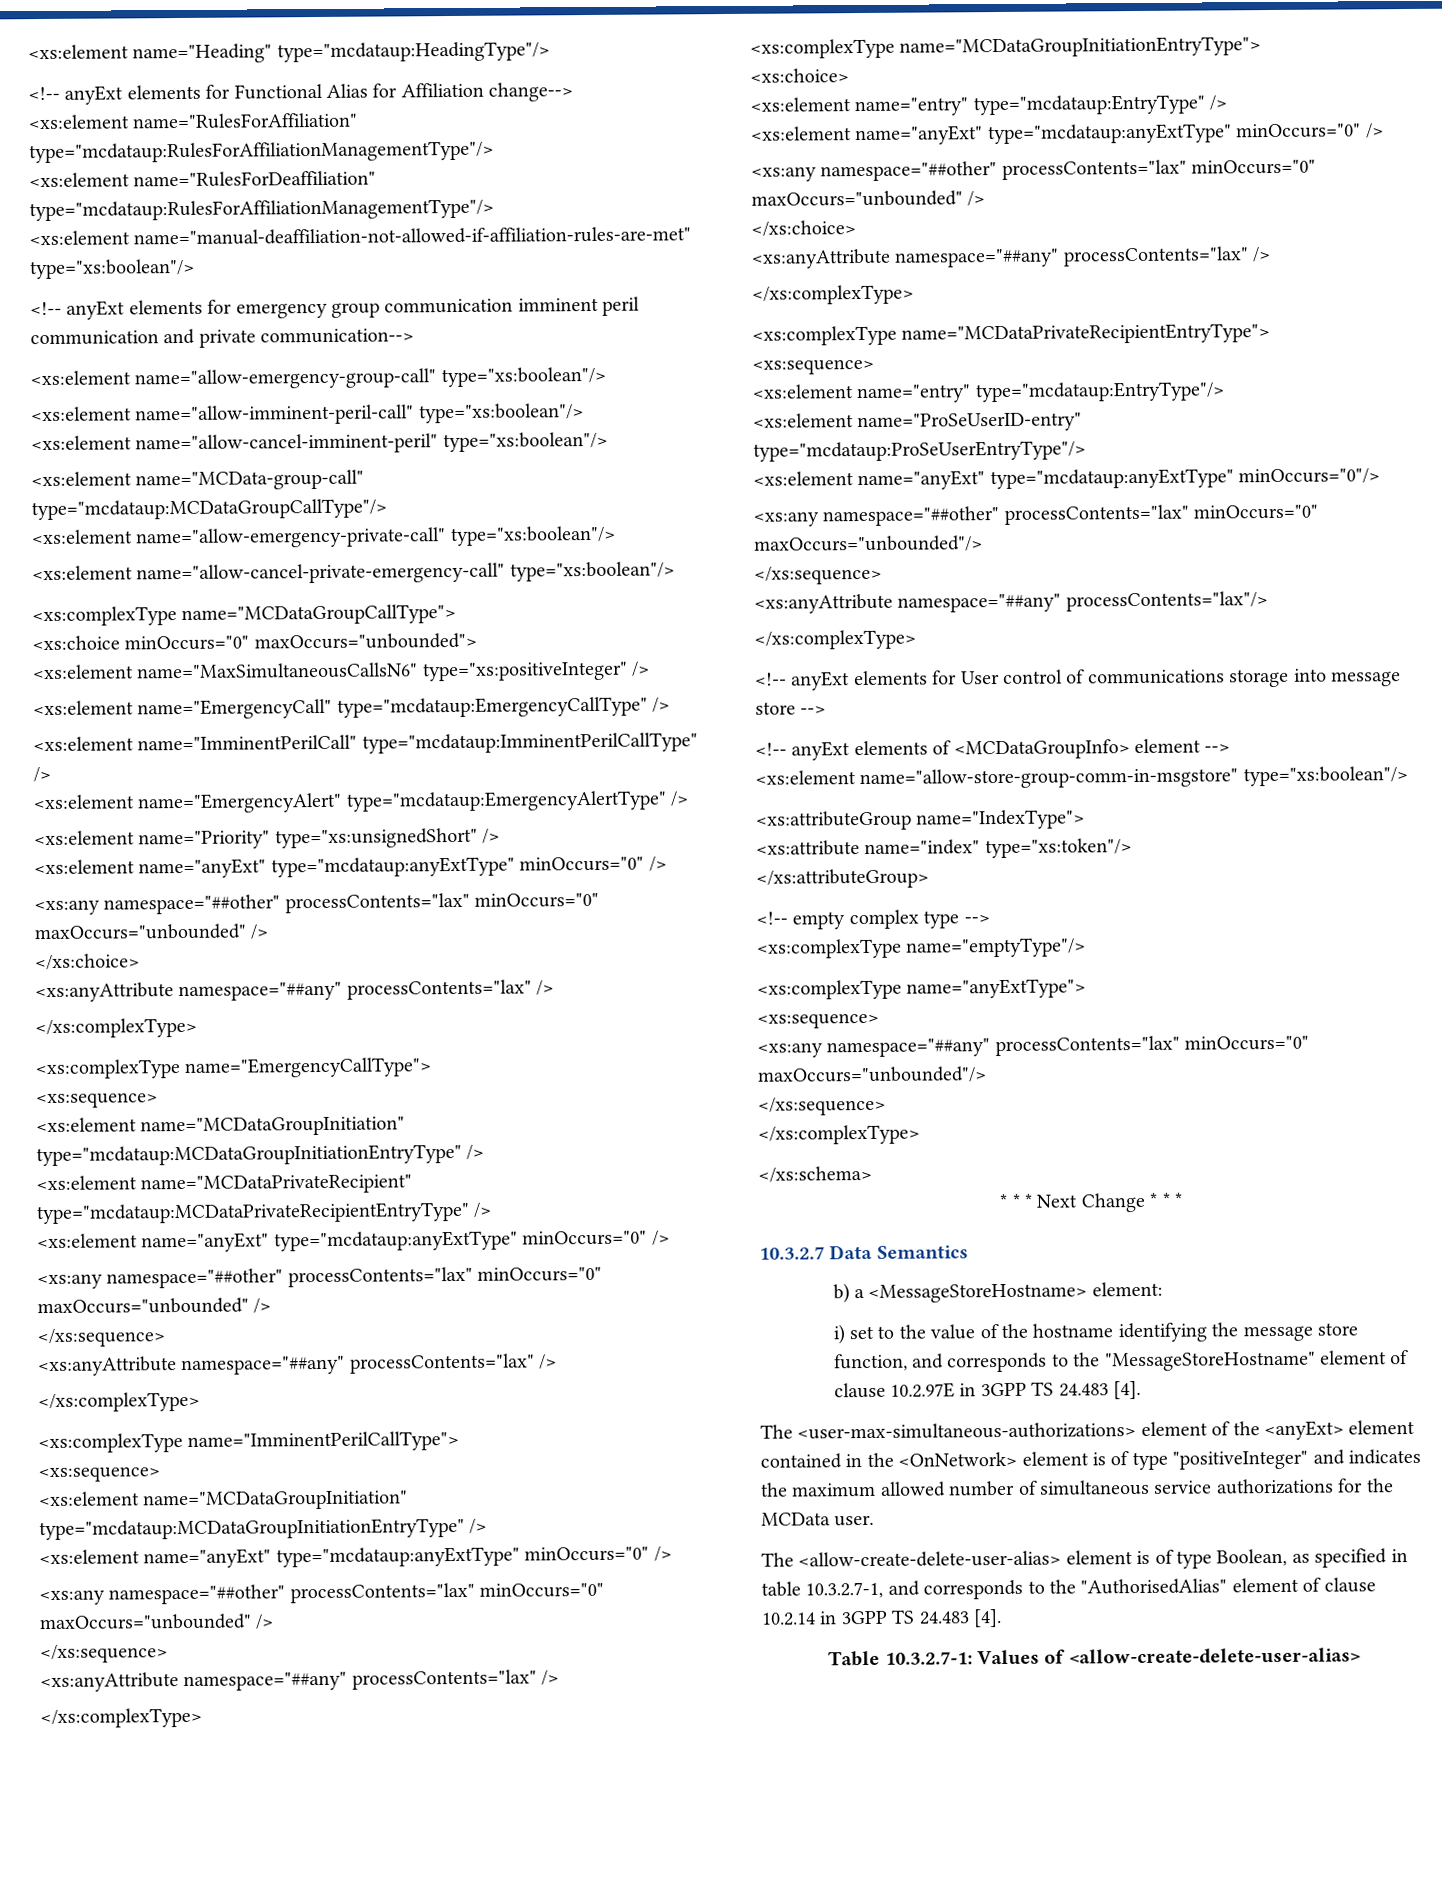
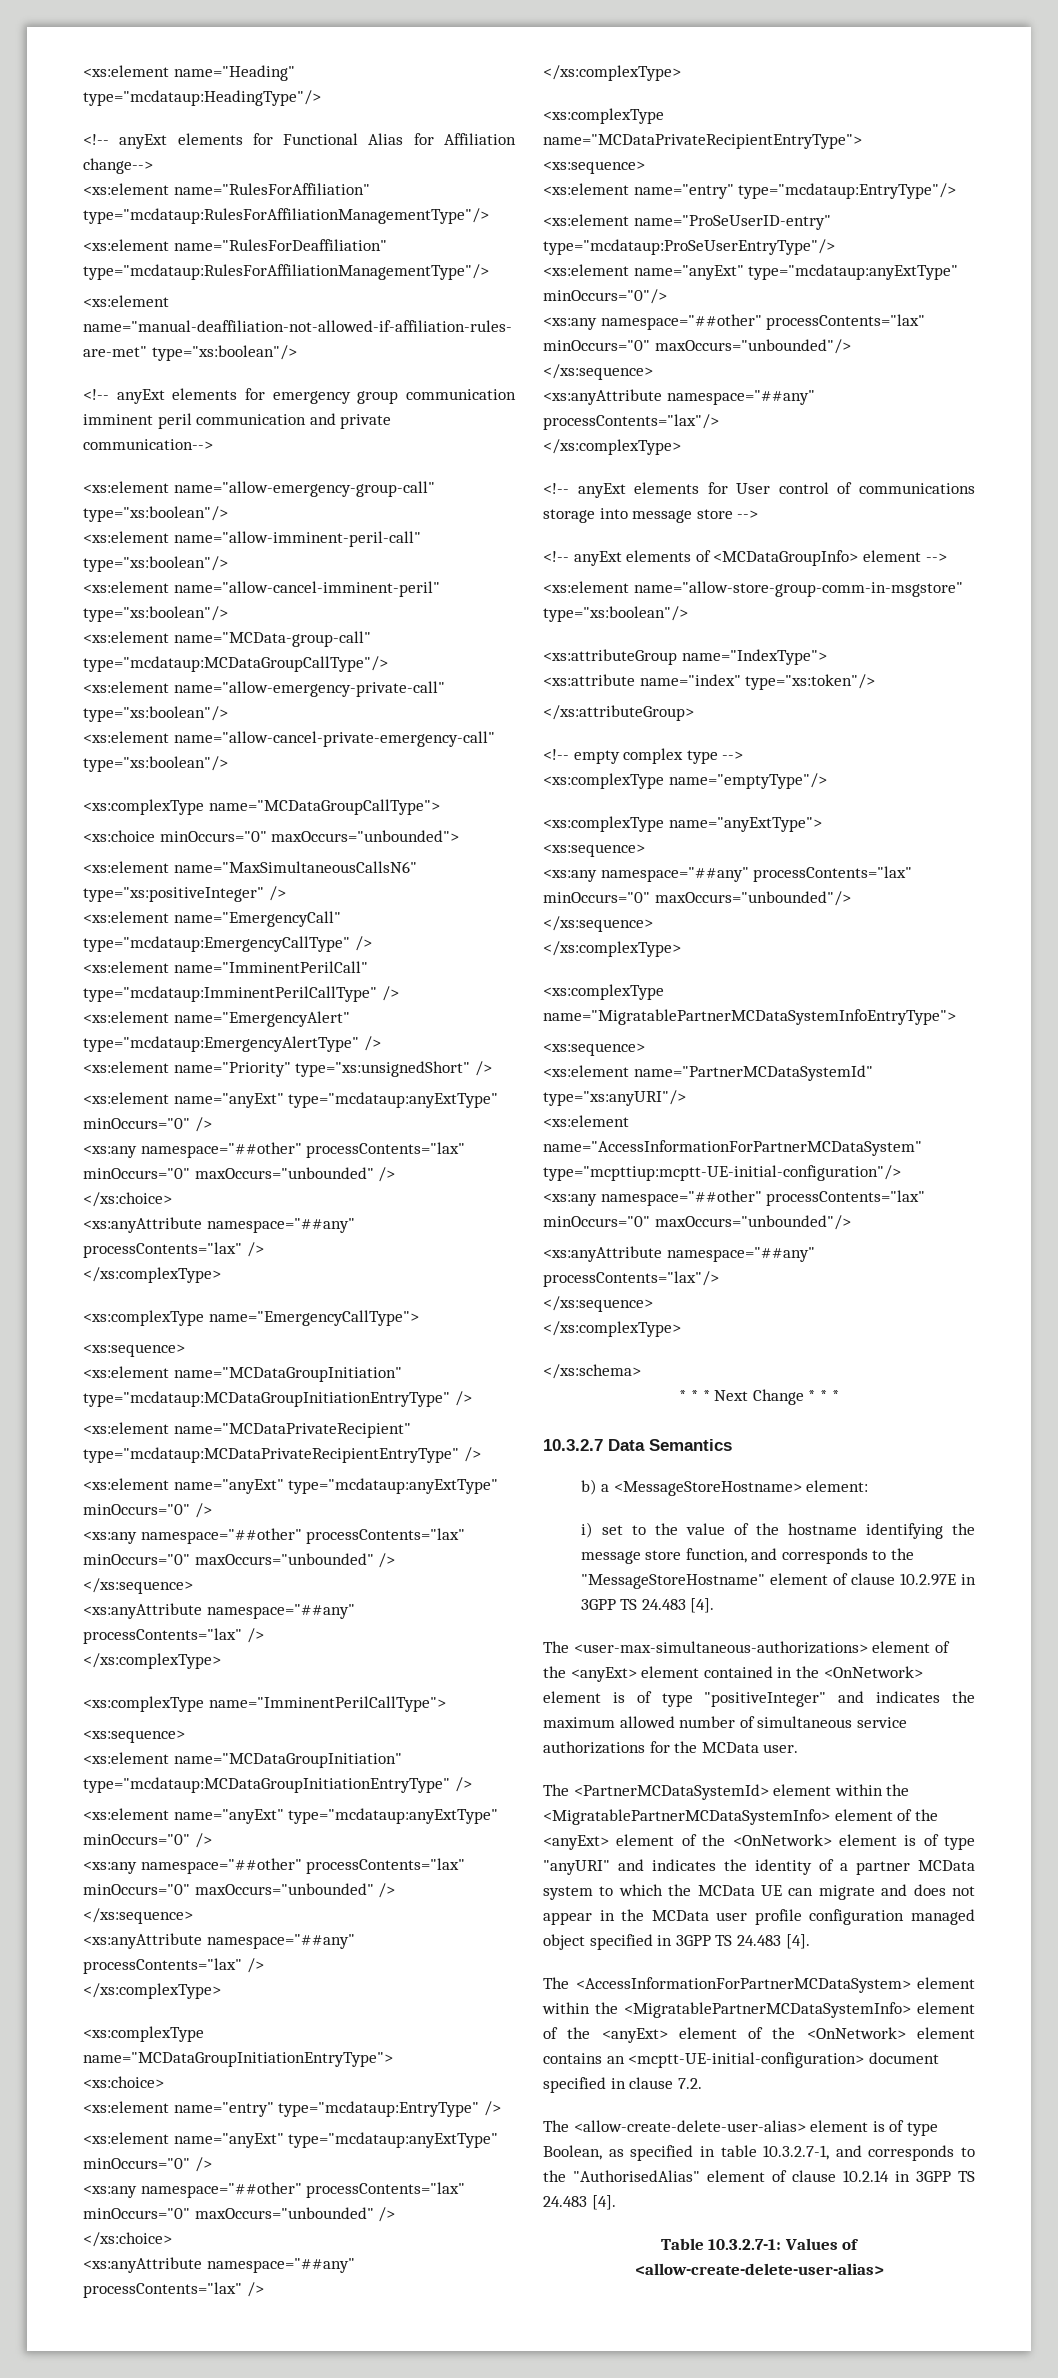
+ <xs:complexType name="MigratablePartnerMCDataSystemInfoEntryType">
+ <xs:sequence>
+ <xs:element name="PartnerMCDataSystemId" type="xs:anyURI"/>
+ <xs:element name="AccessInformationForPartnerMCDataSystem" type="mcpttiup:mcptt-UE-initial-configuration"/>
+ <xs:any namespace="##other" processContents="lax" minOccurs="0" maxOccurs="unbounded"/>
+ <xs:anyAttribute namespace="##any" processContents="lax"/>
+ </xs:sequence>
+ </xs:complexType>
+ The <PartnerMCDataSystemId> element within the <MigratablePartnerMCDataSystemInfo> element of the <anyExt> element of the <OnNetwork> element is of type "anyURI" and indicates the identity of a partner MCData system to which the MCData UE can migrate and does not appear in the MCData user profile configuration managed object specified in 3GPP TS 24.483 [4].
+ The <AccessInformationForPartnerMCDataSystem> element within the <MigratablePartnerMCDataSystemInfo> element of the <anyExt> element of the <OnNetwork> element contains an <mcptt-UE-initial-configuration> document specified in clause 7.2.

